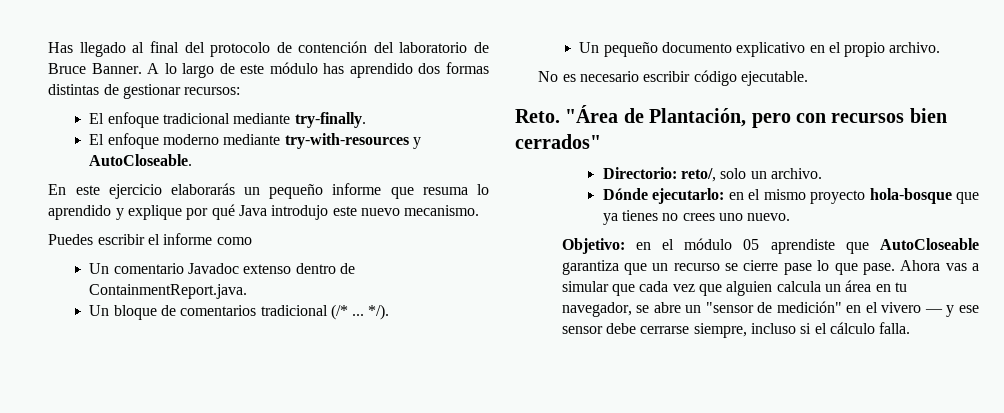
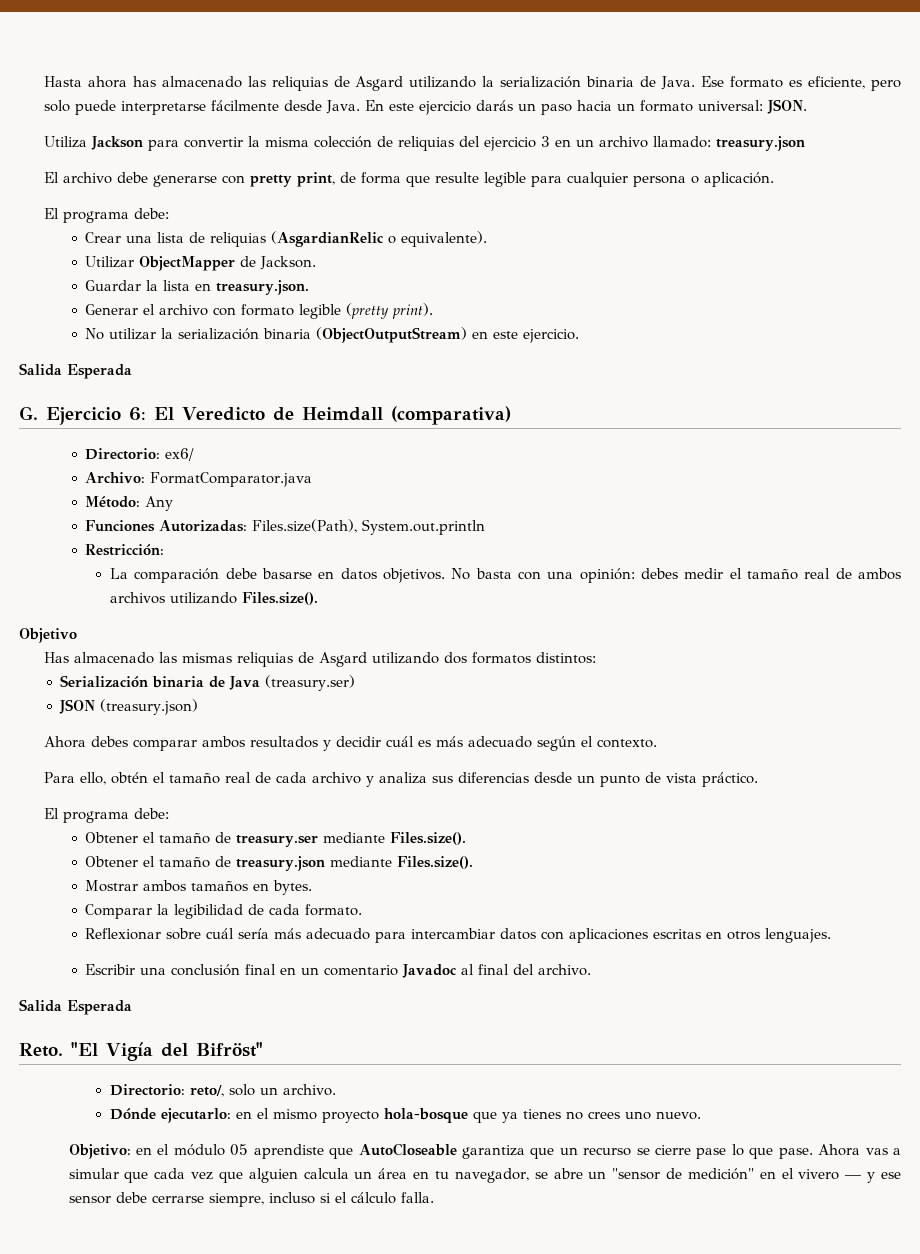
- Has llegado al final del protocolo de contención del laboratorio de Bruce Banner. A lo largo de este módulo has aprendido dos formas distintas de gestionar recursos:
- El enfoque tradicional mediante try-finally.
- El enfoque moderno mediante try-with-resources y AutoCloseable.
- En este ejercicio elaborarás un pequeño informe que resuma lo aprendido y explique por qué Java introdujo este nuevo mecanismo.
- Puedes escribir el informe como
- Un comentario Javadoc extenso dentro de ContainmentReport.java.
- Un bloque de comentarios tradicional (/* ... */).
- Un pequeño documento explicativo en el propio archivo.
- No es necesario escribir código ejecutable.
- Reto. "Área de Plantación, pero con recursos bien cerrados"
+ Hasta ahora has almacenado las reliquias de Asgard utilizando la serialización binaria de Java. Ese formato es eficiente, pero solo puede interpretarse fácilmente desde Java. En este ejercicio darás un paso hacia un formato universal: JSON.
+ Utiliza Jackson para convertir la misma colección de reliquias del ejercicio 3 en un archivo llamado: treasury.json
+ El archivo debe generarse con pretty print, de forma que resulte legible para cualquier persona o aplicación.
+ El programa debe:
+ Crear una lista de reliquias (AsgardianRelic o equivalente).
+ Utilizar ObjectMapper de Jackson.
+ Guardar la lista en treasury.json.
+ Generar el archivo con formato legible (pretty print).
+ No utilizar la serialización binaria (ObjectOutputStream) en este ejercicio.
+ Salida Esperada
+ G. Ejercicio 6: El Veredicto de Heimdall (comparativa)
+ Directorio: ex6/
+ Archivo: FormatComparator.java
+ Método: Any
+ Funciones Autorizadas: Files.size(Path), System.out.println
+ Restricción:
+ La comparación debe basarse en datos objetivos. No basta con una opinión: debes medir el tamaño real de ambos archivos utilizando Files.size().
+ Objetivo
+ Has almacenado las mismas reliquias de Asgard utilizando dos formatos distintos:
+ Serialización binaria de Java (treasury.ser)
+ JSON (treasury.json)
+ Ahora debes comparar ambos resultados y decidir cuál es más adecuado según el contexto.
+ Para ello, obtén el tamaño real de cada archivo y analiza sus diferencias desde un punto de vista práctico.
+ El programa debe:
+ Obtener el tamaño de treasury.ser mediante Files.size().
+ Obtener el tamaño de treasury.json mediante Files.size().
+ Mostrar ambos tamaños en bytes.
+ Comparar la legibilidad de cada formato.
+ Reflexionar sobre cuál sería más adecuado para intercambiar datos con aplicaciones escritas en otros lenguajes.
+ Escribir una conclusión final en un comentario Javadoc al final del archivo.
+ Salida Esperada
+ Reto. "El Vigía del Bifröst"

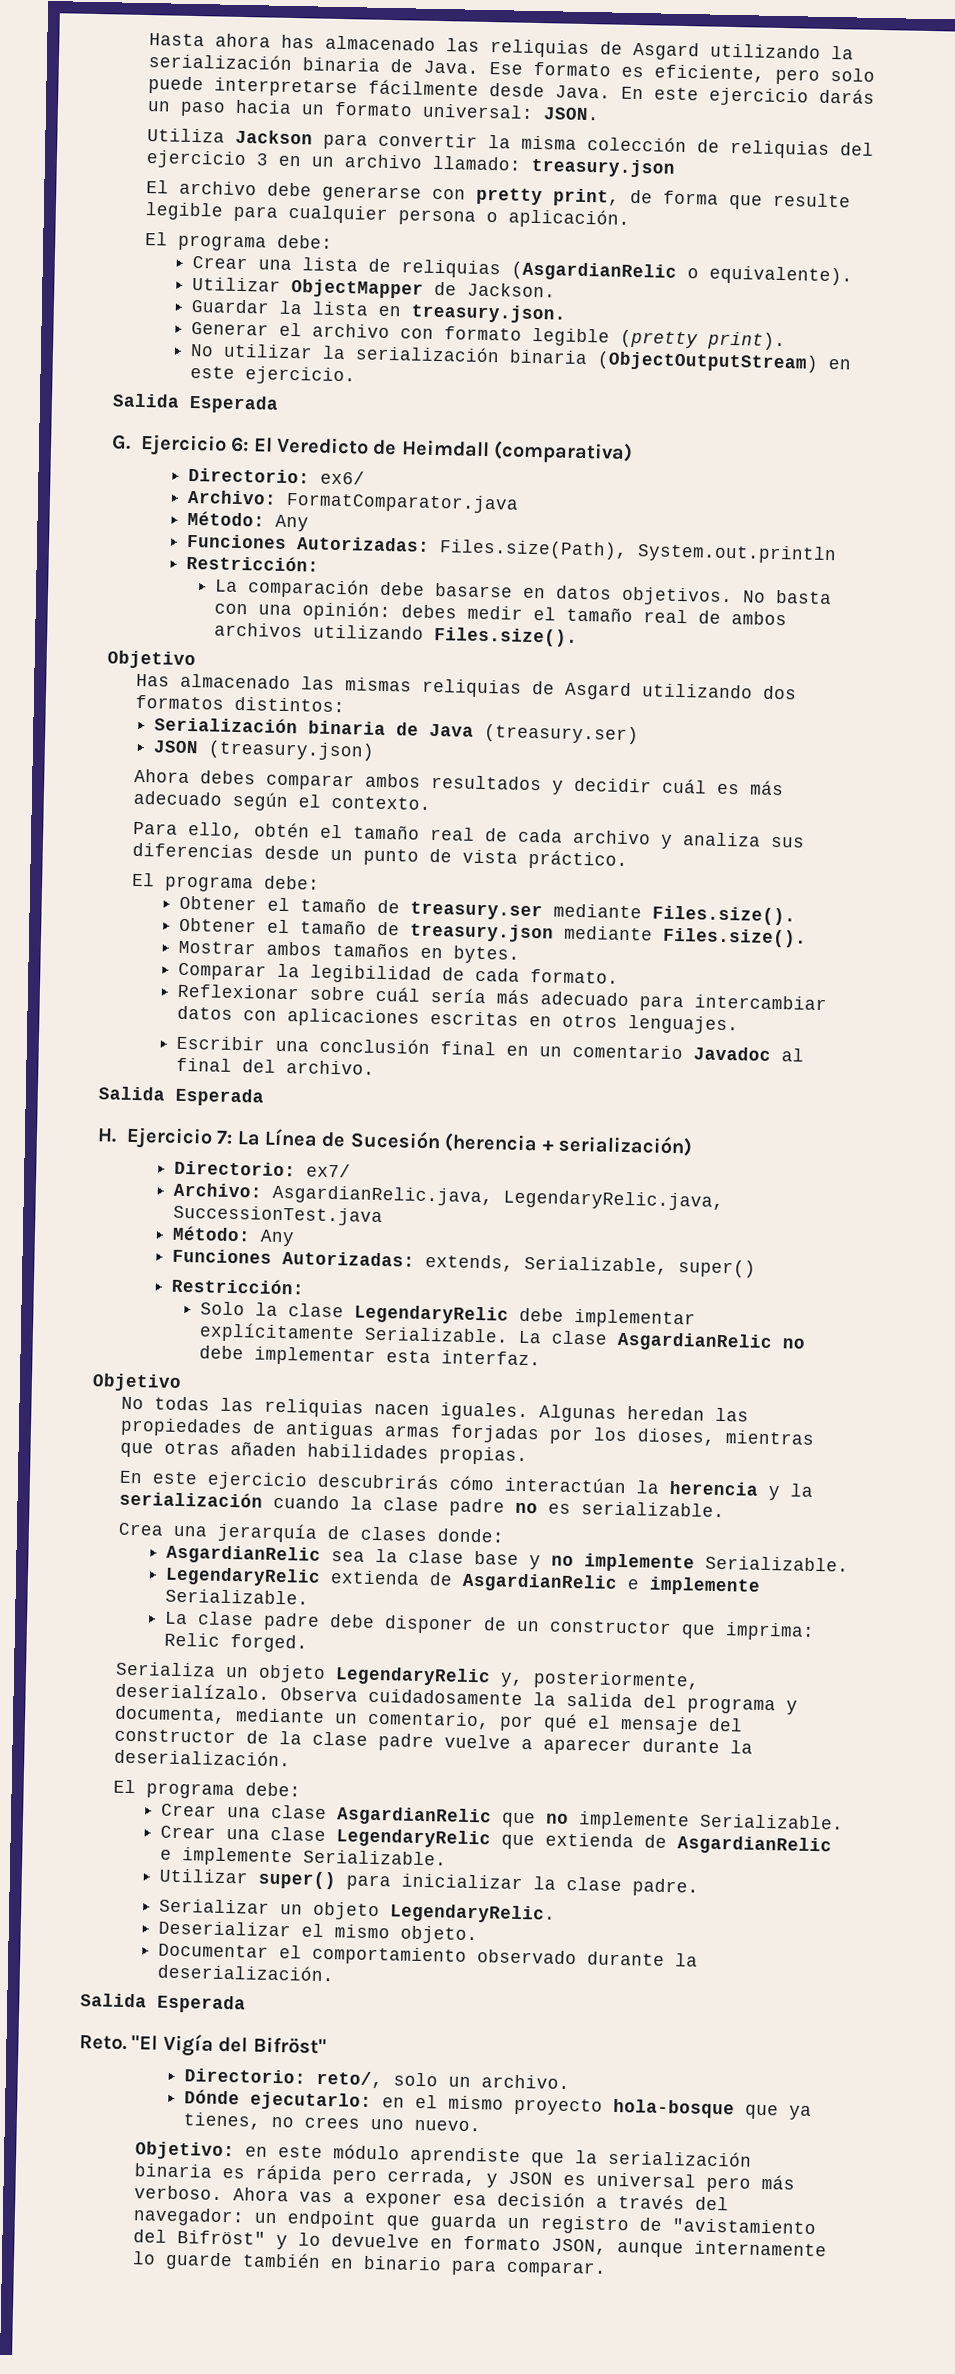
+ H. Ejercicio 7: La Línea de Sucesión (herencia + serialización)
+ Directorio: ex7/
+ Archivo: AsgardianRelic.java, LegendaryRelic.java, SuccessionTest.java
+ Método: Any
+ Funciones Autorizadas: extends, Serializable, super()
+ Restricción:
+ Solo la clase LegendaryRelic debe implementar explícitamente Serializable. La clase AsgardianRelic no debe implementar esta interfaz.
+ Objetivo
+ No todas las reliquias nacen iguales. Algunas heredan las propiedades de antiguas armas forjadas por los dioses, mientras que otras añaden habilidades propias.
+ En este ejercicio descubrirás cómo interactúan la herencia y la serialización cuando la clase padre no es serializable.
+ Crea una jerarquía de clases donde:
+ AsgardianRelic sea la clase base y no implemente Serializable.
+ LegendaryRelic extienda de AsgardianRelic e implemente Serializable.
+ La clase padre debe disponer de un constructor que imprima: Relic forged.
+ Serializa un objeto LegendaryRelic y, posteriormente, deserialízalo. Observa cuidadosamente la salida del programa y documenta, mediante un comentario, por qué el mensaje del constructor de la clase padre vuelve a aparecer durante la deserialización.
+ El programa debe:
+ Crear una clase AsgardianRelic que no implemente Serializable.
+ Crear una clase LegendaryRelic que extienda de AsgardianRelic e implemente Serializable.
+ Utilizar super() para inicializar la clase padre.
+ Serializar un objeto LegendaryRelic.
+ Deserializar el mismo objeto.
+ Documentar el comportamiento observado durante la deserialización.
+ Salida Esperada
- Dónde ejecutarlo: en el mismo proyecto hola-bosque que ya tienes no crees uno nuevo.
+ Dónde ejecutarlo: en el mismo proyecto hola-bosque que ya tienes, no crees uno nuevo.
- Objetivo: en el módulo 05 aprendiste que AutoCloseable garantiza que un recurso se cierre pase lo que pase. Ahora vas a simular que cada vez que alguien calcula un área en tu navegador, se abre un "sensor de medición" en el vivero — y ese sensor debe cerrarse siempre, incluso si el cálculo falla.
+ Objetivo: en este módulo aprendiste que la serialización binaria es rápida pero cerrada, y JSON es universal pero más verboso. Ahora vas a exponer esa decisión a través del navegador: un endpoint que guarda un registro de "avistamiento del Bifröst" y lo devuelve en formato JSON, aunque internamente lo guarde también en binario para comparar.

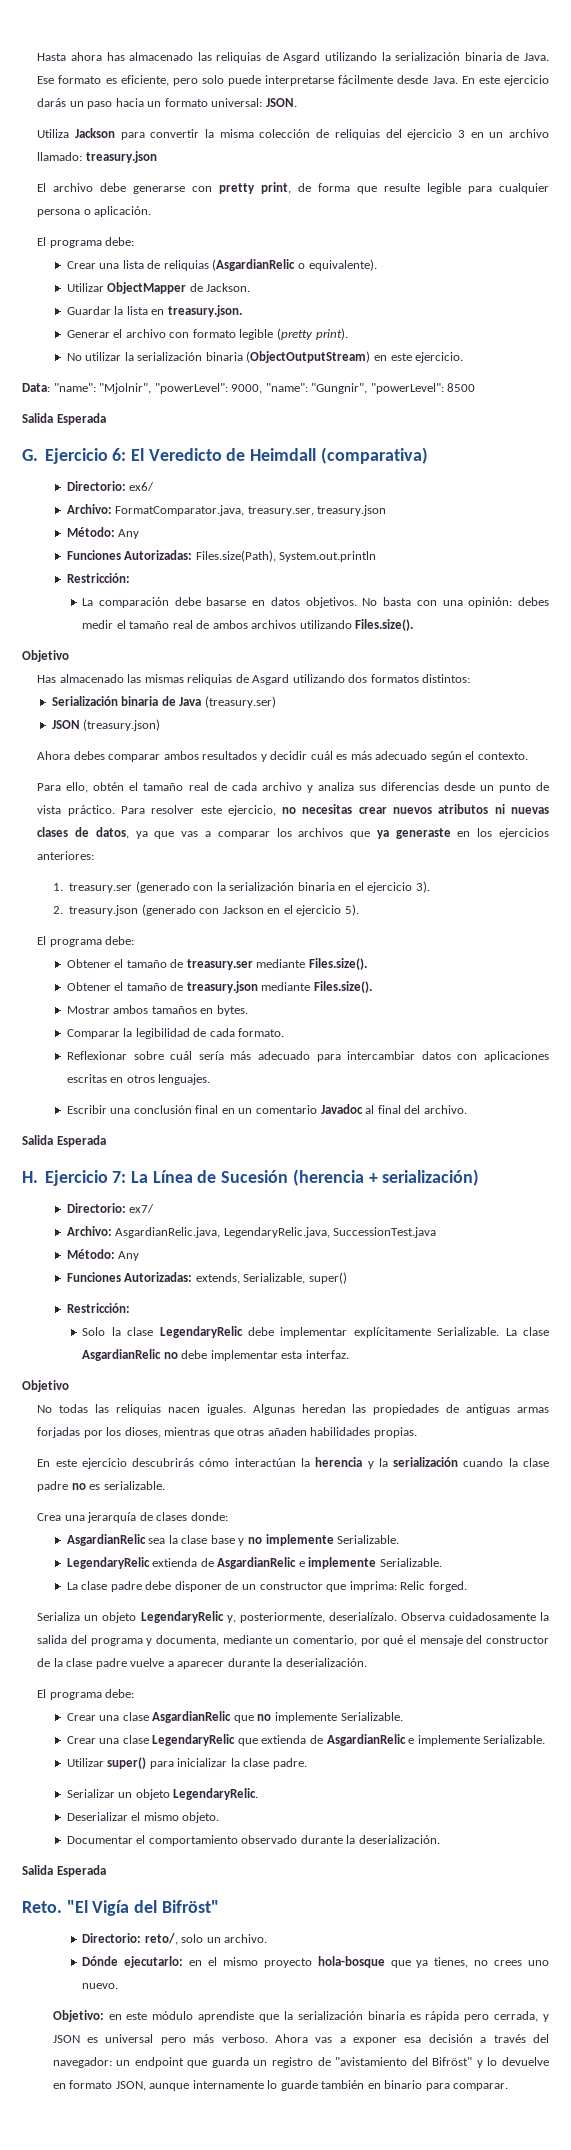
+ Data: "name": "Mjolnir", "powerLevel": 9000, "name": "Gungnir", "powerLevel": 8500
- Archivo: FormatComparator.java
+ Archivo: FormatComparator.java, treasury.ser, treasury.json
+ Para resolver este ejercicio, no necesitas crear nuevos atributos ni nuevas clases de datos, ya que vas a comparar los archivos que ya generaste en los ejercicios anteriores:
+ 1. treasury.ser (generado con la serialización binaria en el ejercicio 3).
+ 2. treasury.json (generado con Jackson en el ejercicio 5).

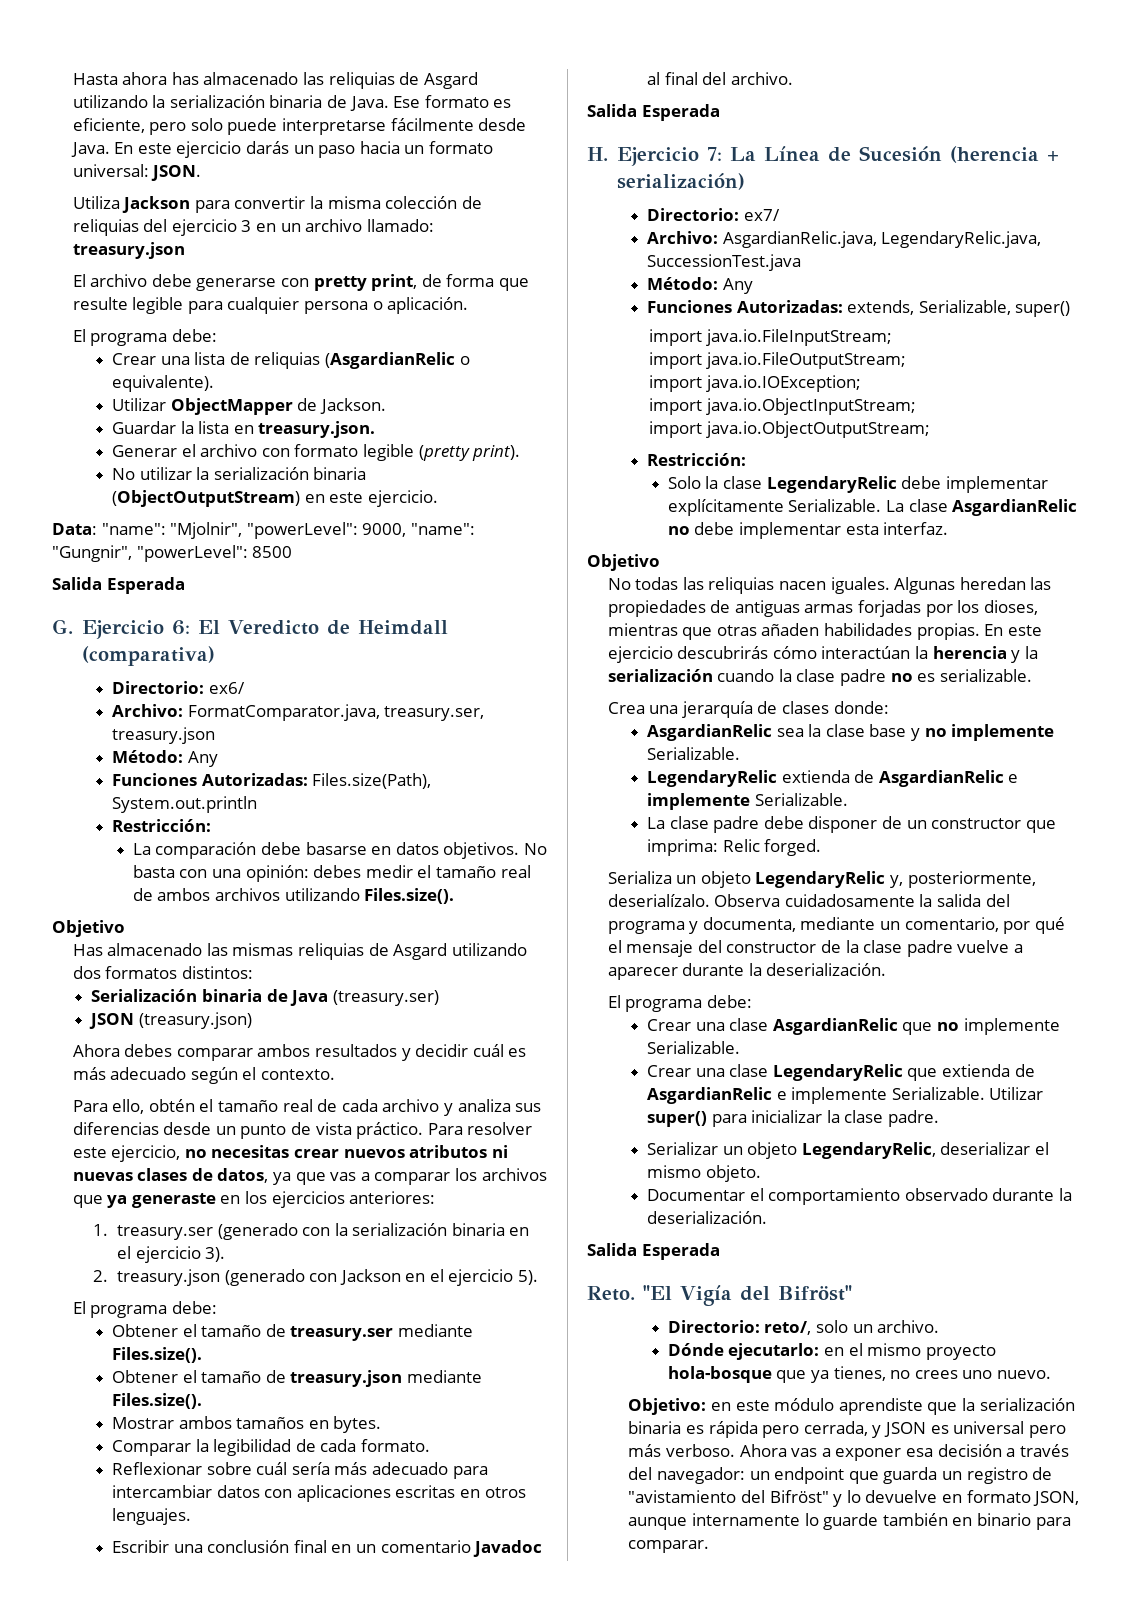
+ import java.io.FileInputStream;
+ import java.io.FileOutputStream;
+ import java.io.IOException;
+ import java.io.ObjectInputStream;
+ import java.io.ObjectOutputStream;
- Algunas heredan las propiedades de antiguas armas forjadas por los dioses, mientras que otras añaden habilidades propias.
- En este ejercicio descubrirás cómo interactúan la herencia y la serialización cuando la clase padre no es serializable.
+ Algunas heredan las propiedades de antiguas armas forjadas por los dioses, mientras que otras añaden habilidades propias. En este ejercicio descubrirás cómo interactúan la herencia y la serialización cuando la clase padre no es serializable.
- Crear una clase LegendaryRelic que extienda de AsgardianRelic e implemente Serializable.
- Utilizar super() para inicializar la clase padre.
+ Crear una clase LegendaryRelic que extienda de AsgardianRelic e implemente Serializable. Utilizar super() para inicializar la clase padre.
- Serializar un objeto LegendaryRelic.
- Deserializar el mismo objeto.
+ Serializar un objeto LegendaryRelic, deserializar el mismo objeto.

